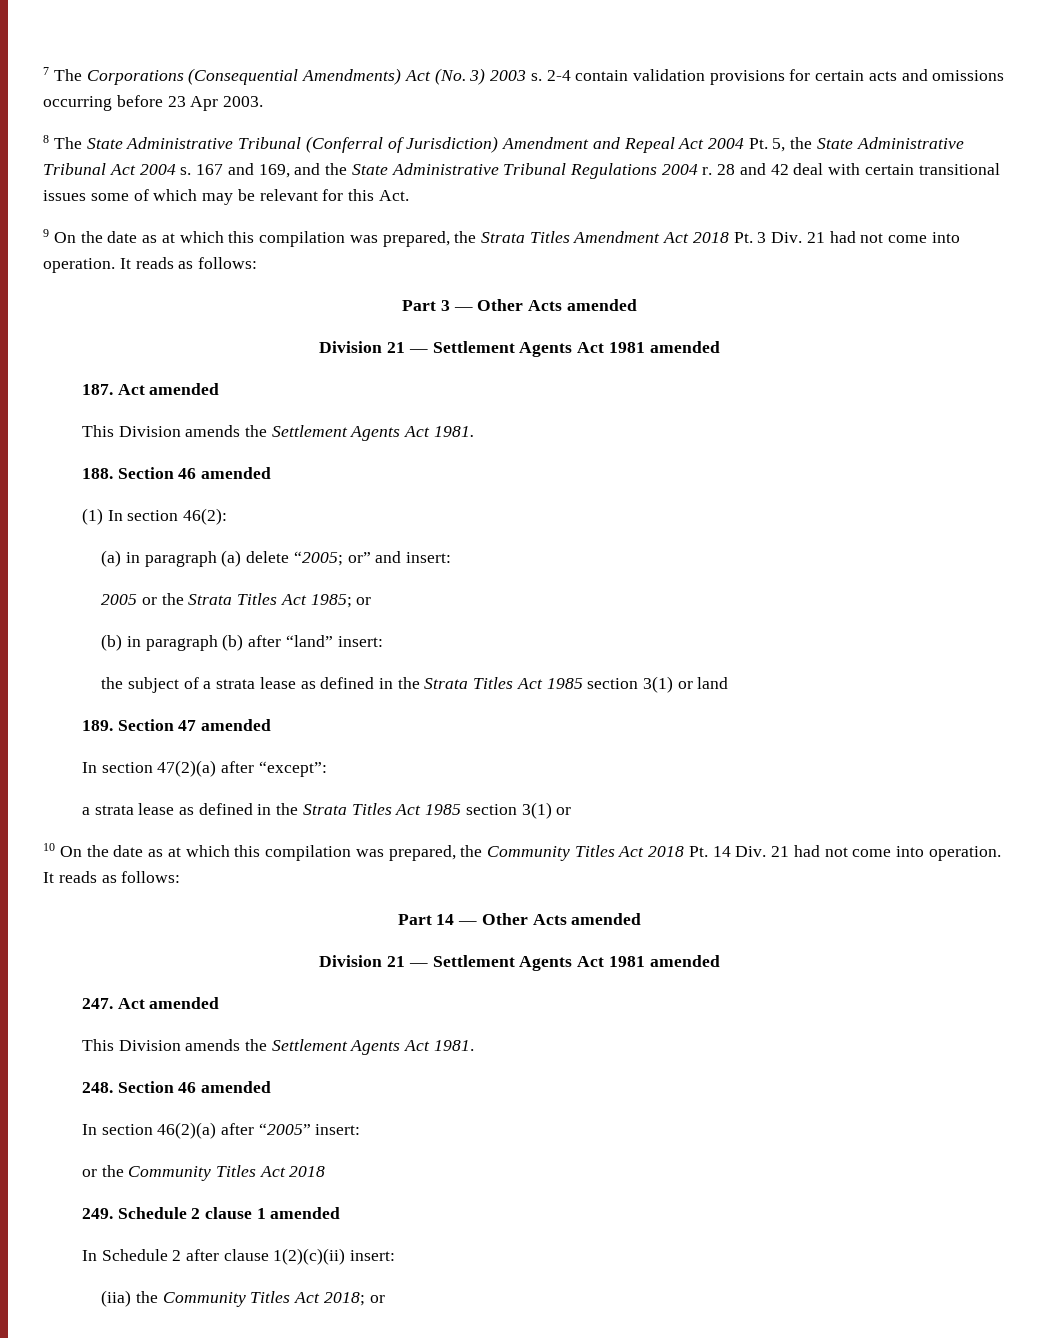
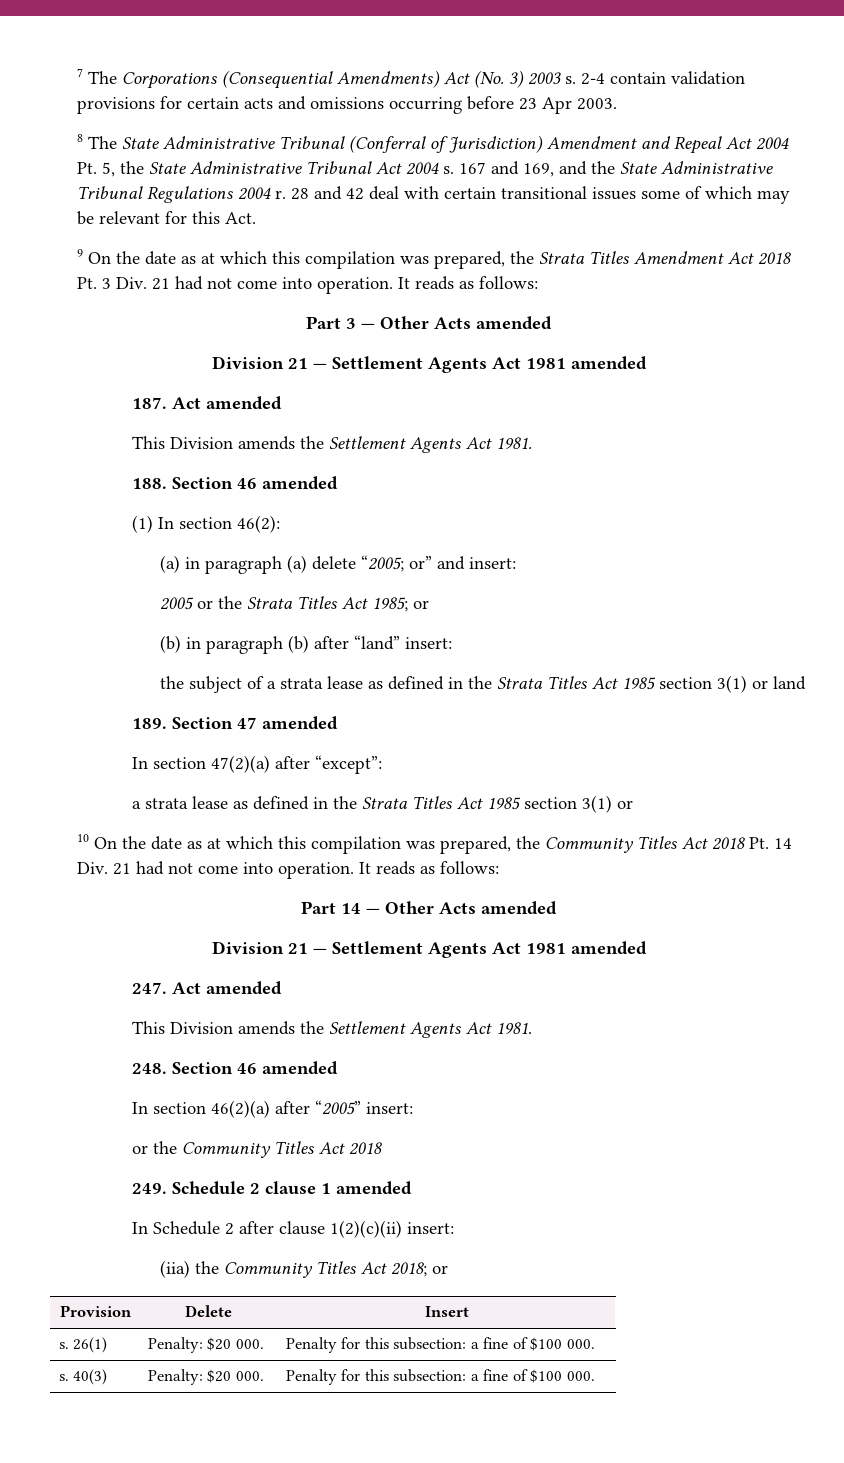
+ Provision | Delete | Insert
+ s. 26(1) | Penalty: $20 000. | Penalty for this subsection: a fine of $100 000.
+ s. 40(3) | Penalty: $20 000. | Penalty for this subsection: a fine of $100 000.

